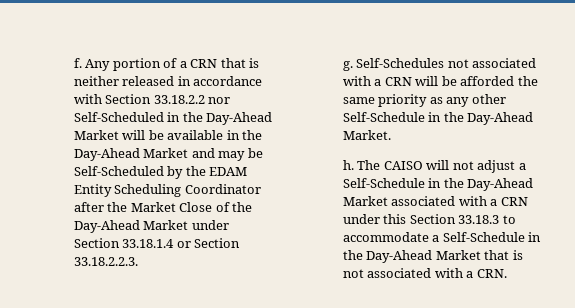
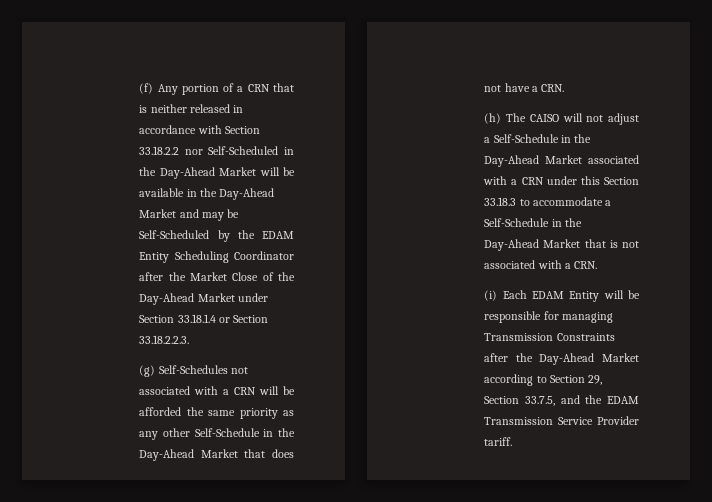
- f. Any portion of a CRN that is neither released in accordance with Section 33.18.2.2 nor Self-Scheduled in the Day-Ahead Market will be available in the Day-Ahead Market and may be Self-Scheduled by the EDAM Entity Scheduling Coordinator after the Market Close of the Day-Ahead Market under Section 33.18.1.4 or Section 33.18.2.2.3.
+ (f) Any portion of a CRN that is neither released in accordance with Section 33.18.2.2 nor Self-Scheduled in the Day-Ahead Market will be available in the Day-Ahead Market and may be Self-Scheduled by the EDAM Entity Scheduling Coordinator after the Market Close of the Day-Ahead Market under Section 33.18.1.4 or Section 33.18.2.2.3.
- g. Self-Schedules not associated with a CRN will be afforded the same priority as any other Self-Schedule in the Day-Ahead Market.
- h. The CAISO will not adjust a Self-Schedule in the Day-Ahead Market associated with a CRN under this Section 33.18.3 to accommodate a Self-Schedule in the Day-Ahead Market that is not associated with a CRN.
+ (g) Self-Schedules not associated with a CRN will be afforded the same priority as any other Self-Schedule in the Day-Ahead Market that does not have a CRN.
+ (h) The CAISO will not adjust a Self-Schedule in the Day-Ahead Market associated with a CRN under this Section 33.18.3 to accommodate a Self-Schedule in the Day-Ahead Market that is not associated with a CRN.
+ (i) Each EDAM Entity will be responsible for managing Transmission Constraints after the Day-Ahead Market according to Section 29, Section 33.7.5, and the EDAM Transmission Service Provider tariff.

